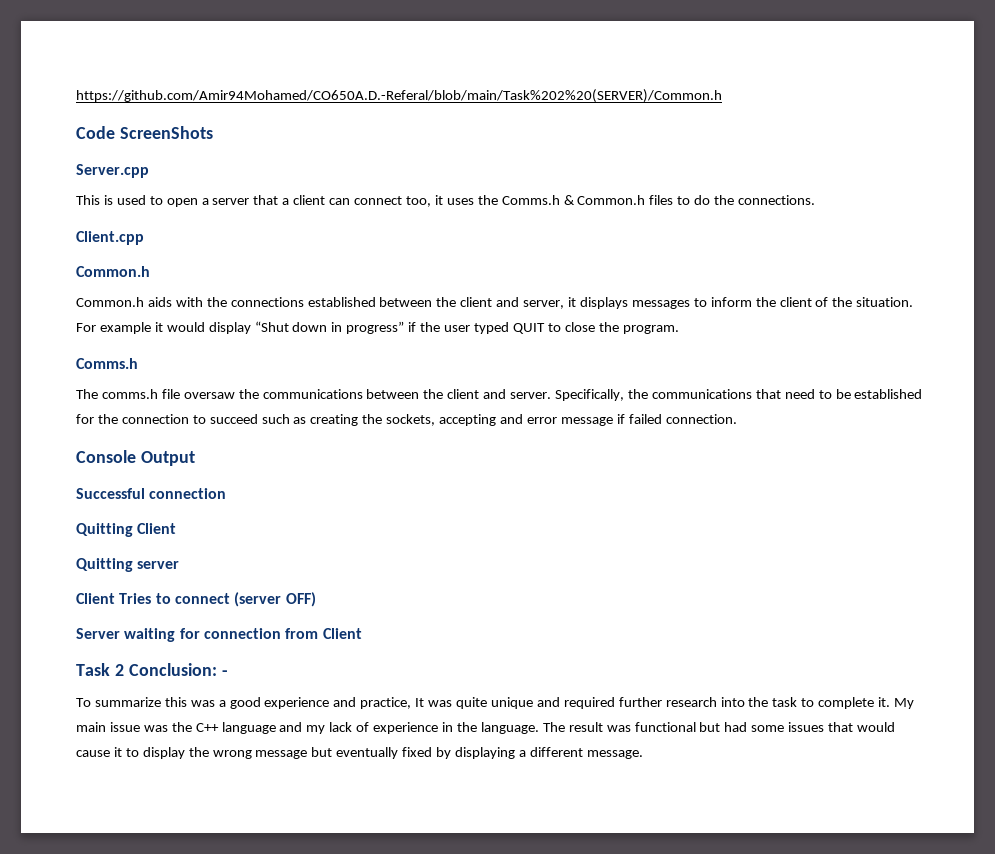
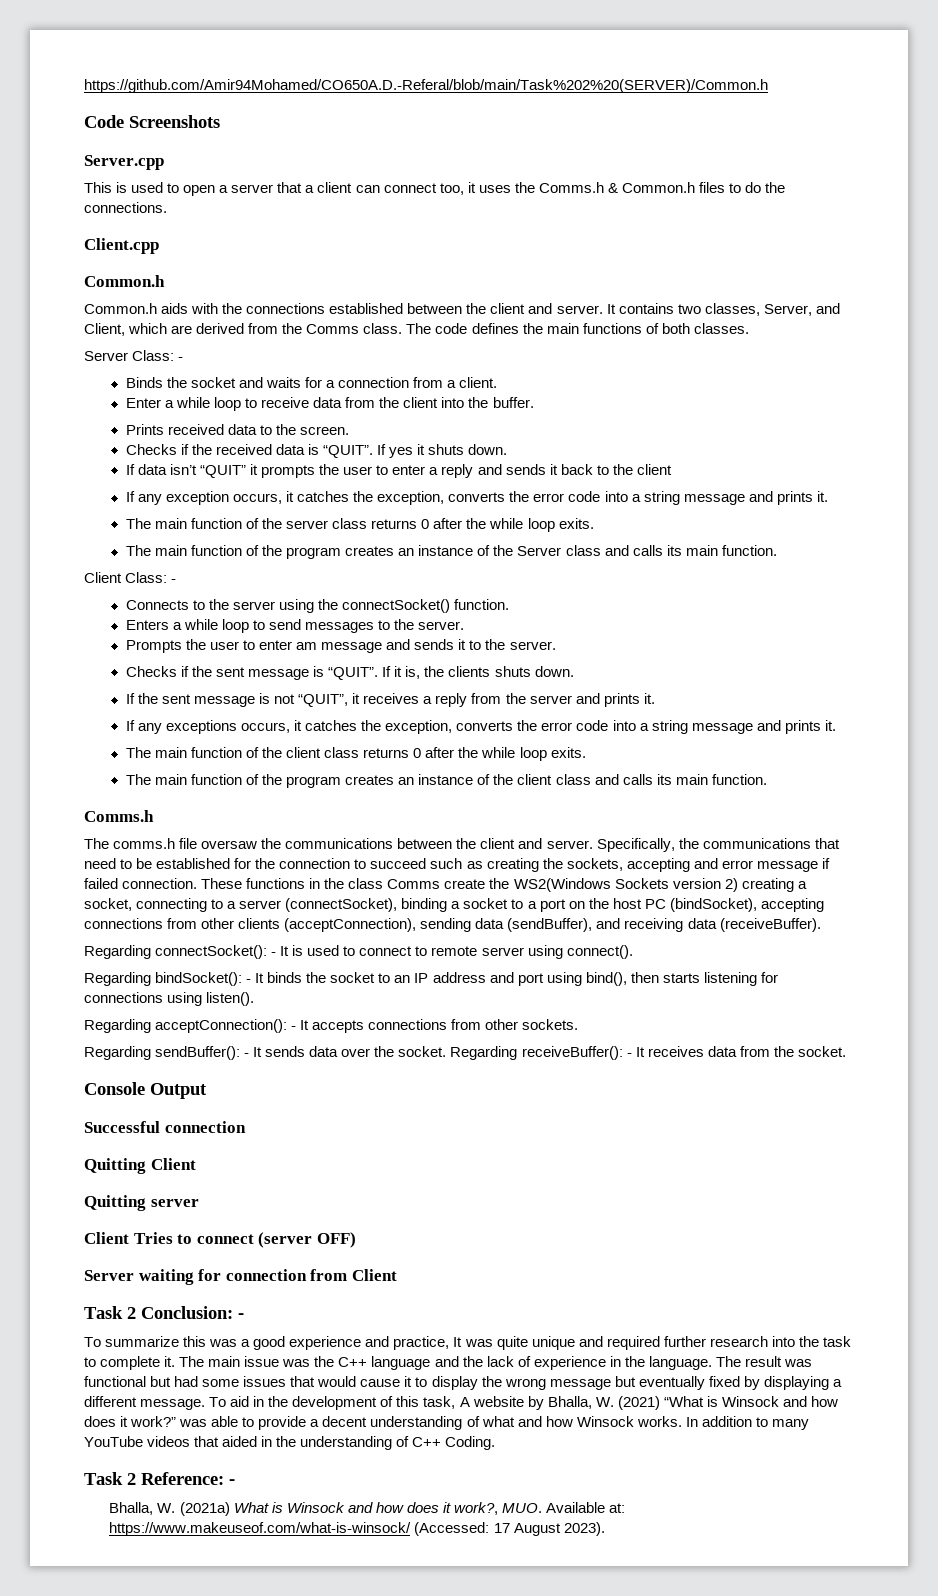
- Code ScreenShots
+ Code Screenshots
- Common.h aids with the connections established between the client and server, it displays messages to inform the client of the situation. For example it would display “Shut down in progress” if the user typed QUIT to close the program.
+ Common.h aids with the connections established between the client and server. It contains two classes, Server, and Client, which are derived from the Comms class. The code defines the main functions of both classes.
+ Server Class: -
+ Binds the socket and waits for a connection from a client.
+ Enter a while loop to receive data from the client into the buffer.
+ Prints received data to the screen.
+ Checks if the received data is “QUIT”. If yes it shuts down.
+ If data isn’t “QUIT” it prompts the user to enter a reply and sends it back to the client
+ If any exception occurs, it catches the exception, converts the error code into a string message and prints it.
+ The main function of the server class returns 0 after the while loop exits.
+ The main function of the program creates an instance of the Server class and calls its main function.
+ Client Class: -
+ Connects to the server using the connectSocket() function.
+ Enters a while loop to send messages to the server.
+ Prompts the user to enter am message and sends it to the server.
+ Checks if the sent message is “QUIT”. If it is, the clients shuts down.
+ If the sent message is not “QUIT”, it receives a reply from the server and prints it.
+ If any exceptions occurs, it catches the exception, converts the error code into a string message and prints it.
+ The main function of the client class returns 0 after the while loop exits.
+ The main function of the program creates an instance of the client class and calls its main function.
+ These functions in the class Comms create the WS2(Windows Sockets version 2) creating a socket, connecting to a server (connectSocket), binding a socket to a port on the host PC (bindSocket), accepting connections from other clients (acceptConnection), sending data (sendBuffer), and receiving data (receiveBuffer).
+ Regarding connectSocket(): - It is used to connect to remote server using connect().
+ Regarding bindSocket(): - It binds the socket to an IP address and port using bind(), then starts listening for connections using listen().
+ Regarding acceptConnection(): - It accepts connections from other sockets.
+ Regarding sendBuffer(): - It sends data over the socket. Regarding receiveBuffer(): - It receives data from the socket.
- My main issue was the C++ language and my lack of experience in the language.
+ The main issue was the C++ language and the lack of experience in the language.
+ To aid in the development of this task, A website by Bhalla, W. (2021) “What is Winsock and how does it work?” was able to provide a decent understanding of what and how Winsock works. In addition to many YouTube videos that aided in the understanding of C++ Coding.
+ Task 2 Reference: -
+ Bhalla, W. (2021a) What is Winsock and how does it work?, MUO. Available at: https://www.makeuseof.com/what-is-winsock/ (Accessed: 17 August 2023).

